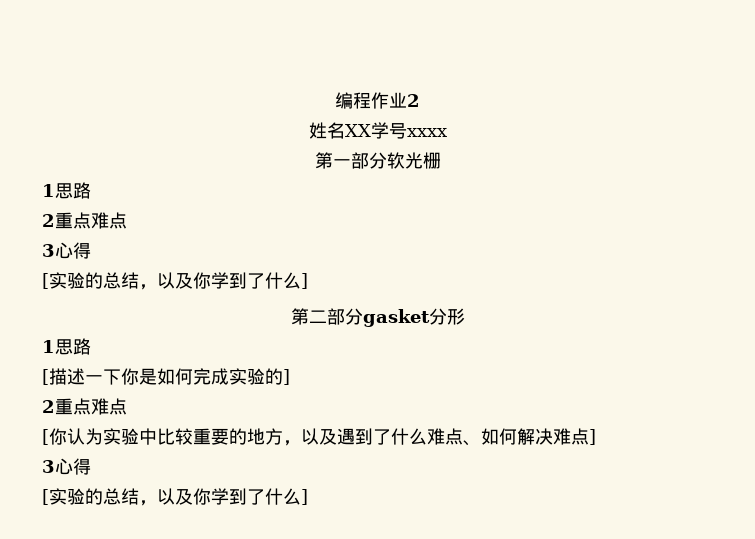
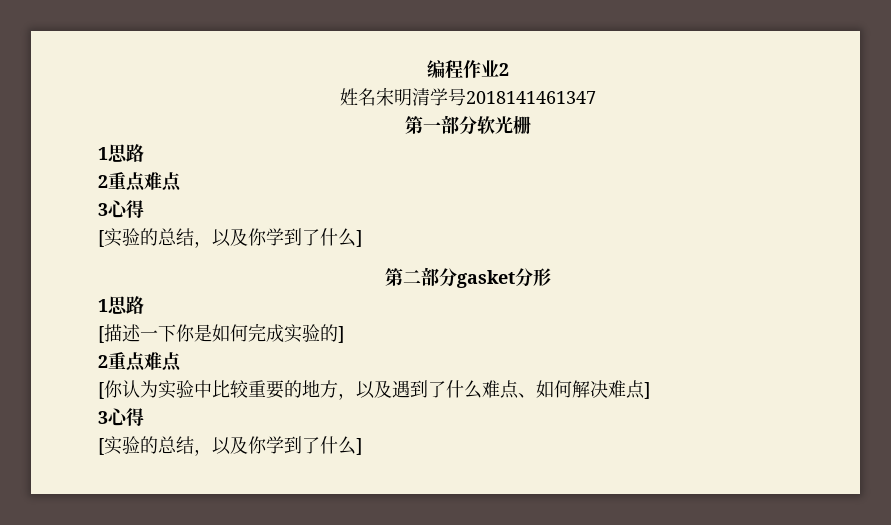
- 姓名XX学号xxxx
+ 姓名宋明清学号2018141461347

